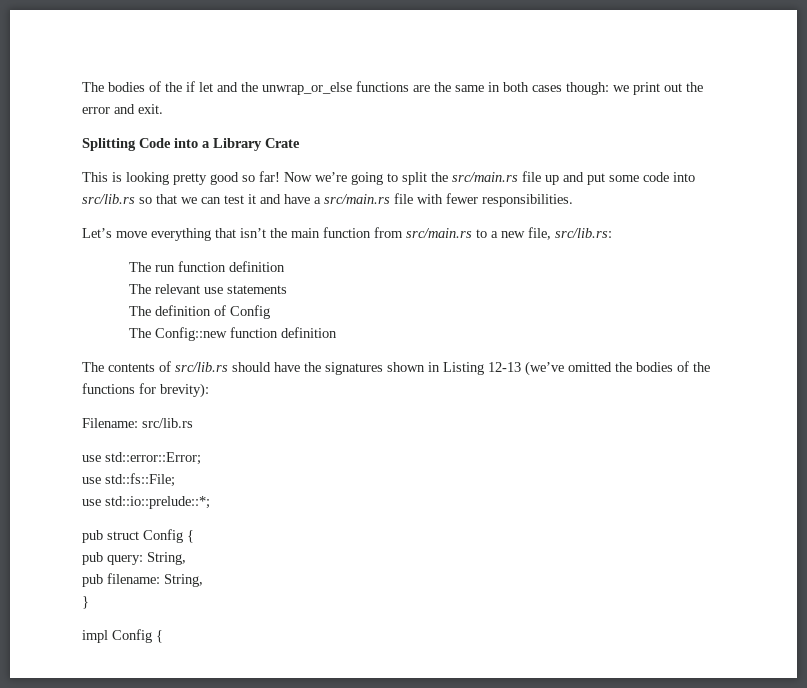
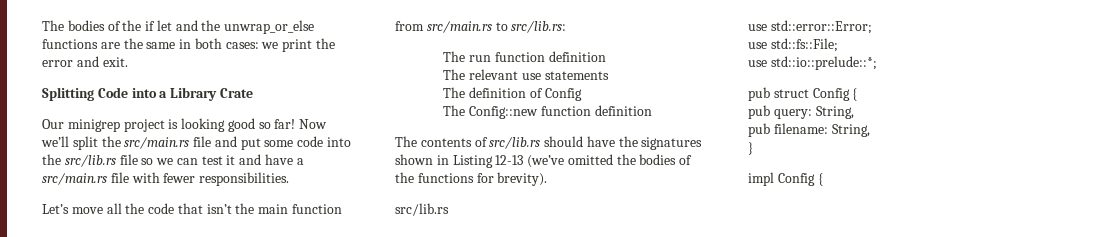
- The bodies of the if let and the unwrap_or_else functions are the same in both cases though: we print out the error and exit.
+ The bodies of the if let and the unwrap_or_else functions are the same in both cases: we print the error and exit.
- This is looking pretty good so far!
+ Our minigrep project is looking good so far!
- Now we’re going to split the src/main.rs file up and put some code into src/lib.rs so that we can test it and have a src/main.rs file with fewer responsibilities.
+ Now we’ll split the src/main.rs file and put some code into the src/lib.rs file so we can test it and have a src/main.rs file with fewer responsibilities.
- Let’s move everything that isn’t the main function from src/main.rs to a new file, src/lib.rs:
+ Let’s move all the code that isn’t the main function from src/main.rs to src/lib.rs:
- The contents of src/lib.rs should have the signatures shown in Listing 12-13 (we’ve omitted the bodies of the functions for brevity):
- Filename: src/lib.rs
+ The contents of src/lib.rs should have the signatures shown in Listing 12-13 (we’ve omitted the bodies of the functions for brevity).
+ src/lib.rs

